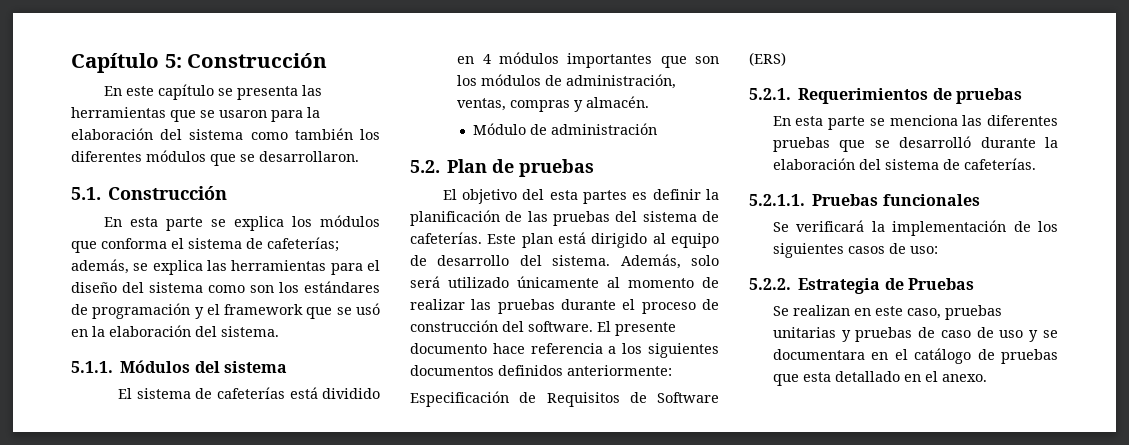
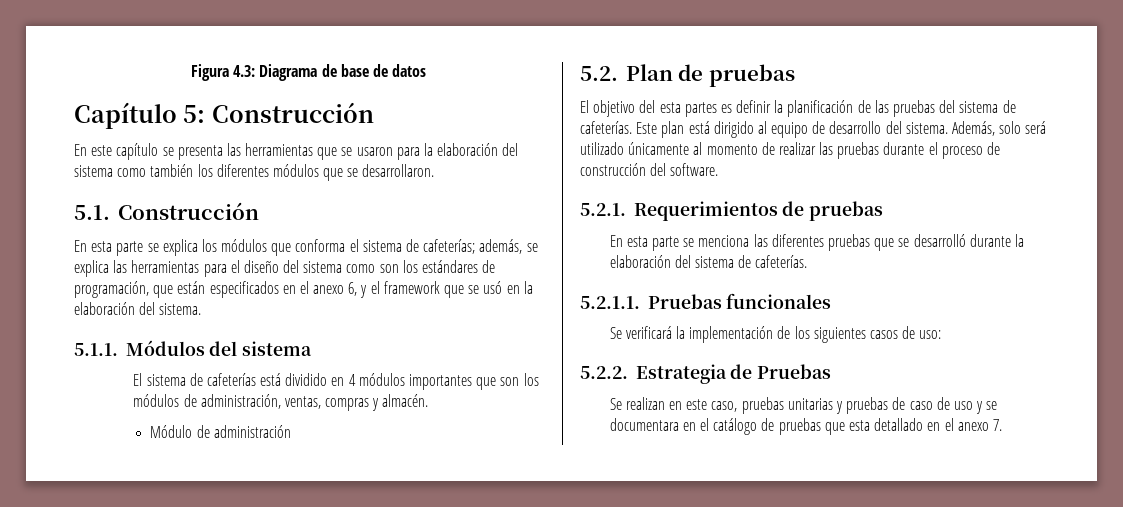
+ Figura 4.3: Diagrama de base de datos
- En esta parte se explica los módulos que conforma el sistema de cafeterías; además, se explica las herramientas para el diseño del sistema como son los estándares de programación y el framework que se usó en la elaboración del sistema.
+ En esta parte se explica los módulos que conforma el sistema de cafeterías; además, se explica las herramientas para el diseño del sistema como son los estándares de programación, que están especificados en el anexo 6, y el framework que se usó en la elaboración del sistema.
- El presente documento hace referencia a los siguientes documentos definidos anteriormente:
- Especificación de Requisitos de Software (ERS)
- Se realizan en este caso, pruebas unitarias y pruebas de caso de uso y se documentara en el catálogo de pruebas que esta detallado en el anexo.
+ Se realizan en este caso, pruebas unitarias y pruebas de caso de uso y se documentara en el catálogo de pruebas que esta detallado en el anexo 7.

